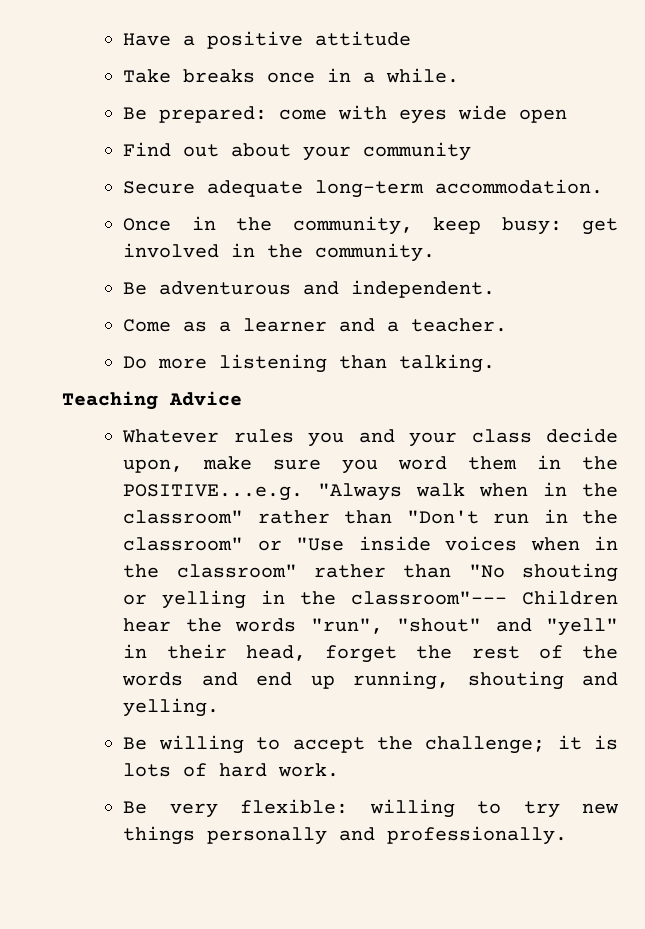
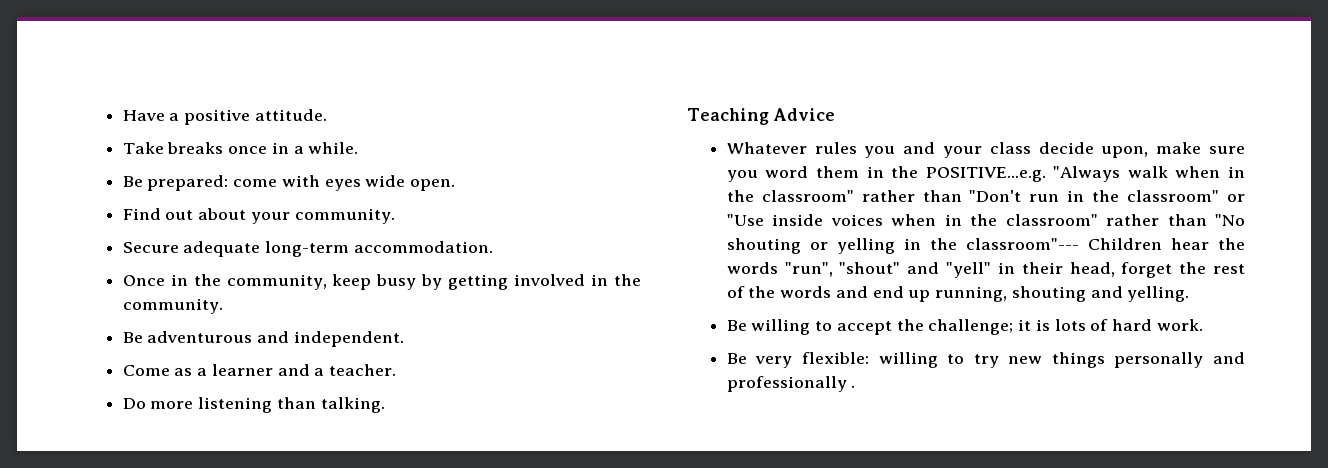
- Have a positive attitude
+ Have a positive attitude.
- Be prepared: come with eyes wide open
+ Be prepared: come with eyes wide open.
- Find out about your community
+ Find out about your community.
- Once in the community, keep busy: get involved in the community.
+ Once in the community, keep busy by getting involved in the community.
- Be very flexible: willing to try new things personally and professionally.
+ Be very flexible: willing to try new things personally and professionally .

